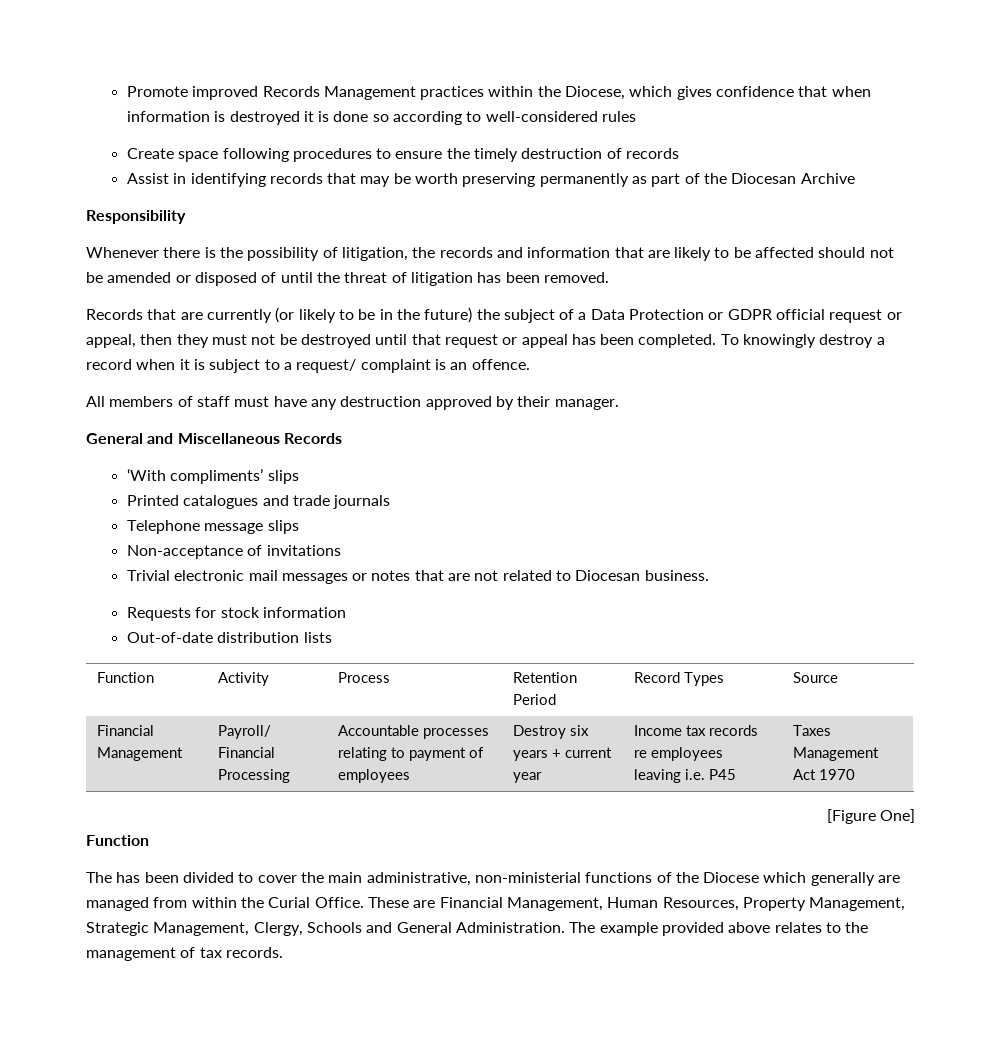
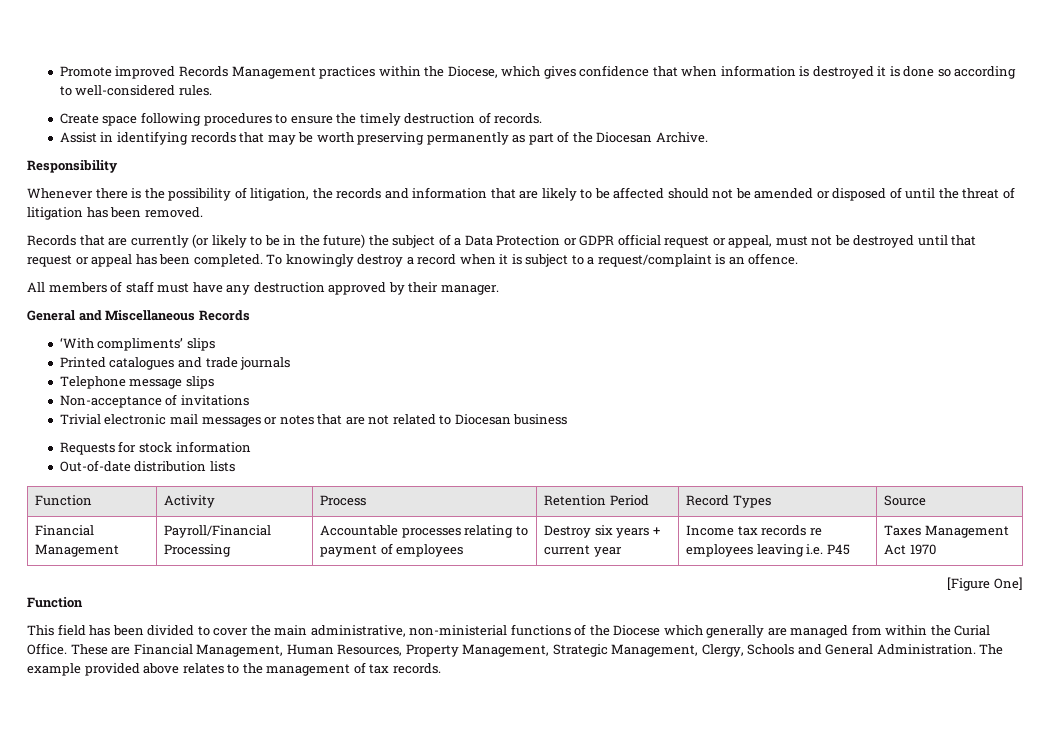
- Promote improved Records Management practices within the Diocese, which gives confidence that when information is destroyed it is done so according to well-considered rules
+ Promote improved Records Management practices within the Diocese, which gives confidence that when information is destroyed it is done so according to well-considered rules.
- Create space following procedures to ensure the timely destruction of records
+ Create space following procedures to ensure the timely destruction of records.
- Assist in identifying records that may be worth preserving permanently as part of the Diocesan Archive
+ Assist in identifying records that may be worth preserving permanently as part of the Diocesan Archive.
- Records that are currently (or likely to be in the future) the subject of a Data Protection or GDPR official request or appeal, then they must not be destroyed until that request or appeal has been completed.
+ Records that are currently (or likely to be in the future) the subject of a Data Protection or GDPR official request or appeal, must not be destroyed until that request or appeal has been completed.
- To knowingly destroy a record when it is subject to a request/ complaint is an offence.
+ To knowingly destroy a record when it is subject to a request/complaint is an offence.
- Trivial electronic mail messages or notes that are not related to Diocesan business.
+ Trivial electronic mail messages or notes that are not related to Diocesan business
- Financial Management | Payroll/ Financial Processing | Accountable processes relating to payment of employees | Destroy six years + current year | Income tax records re employees leaving i.e. P45 | Taxes Management Act 1970
+ Financial Management | Payroll/Financial Processing | Accountable processes relating to payment of employees | Destroy six years + current year | Income tax records re employees leaving i.e. P45 | Taxes Management Act 1970
- The has been divided to cover the main administrative, non-ministerial functions of the Diocese which generally are managed from within the Curial Office.
+ This field has been divided to cover the main administrative, non-ministerial functions of the Diocese which generally are managed from within the Curial Office.

